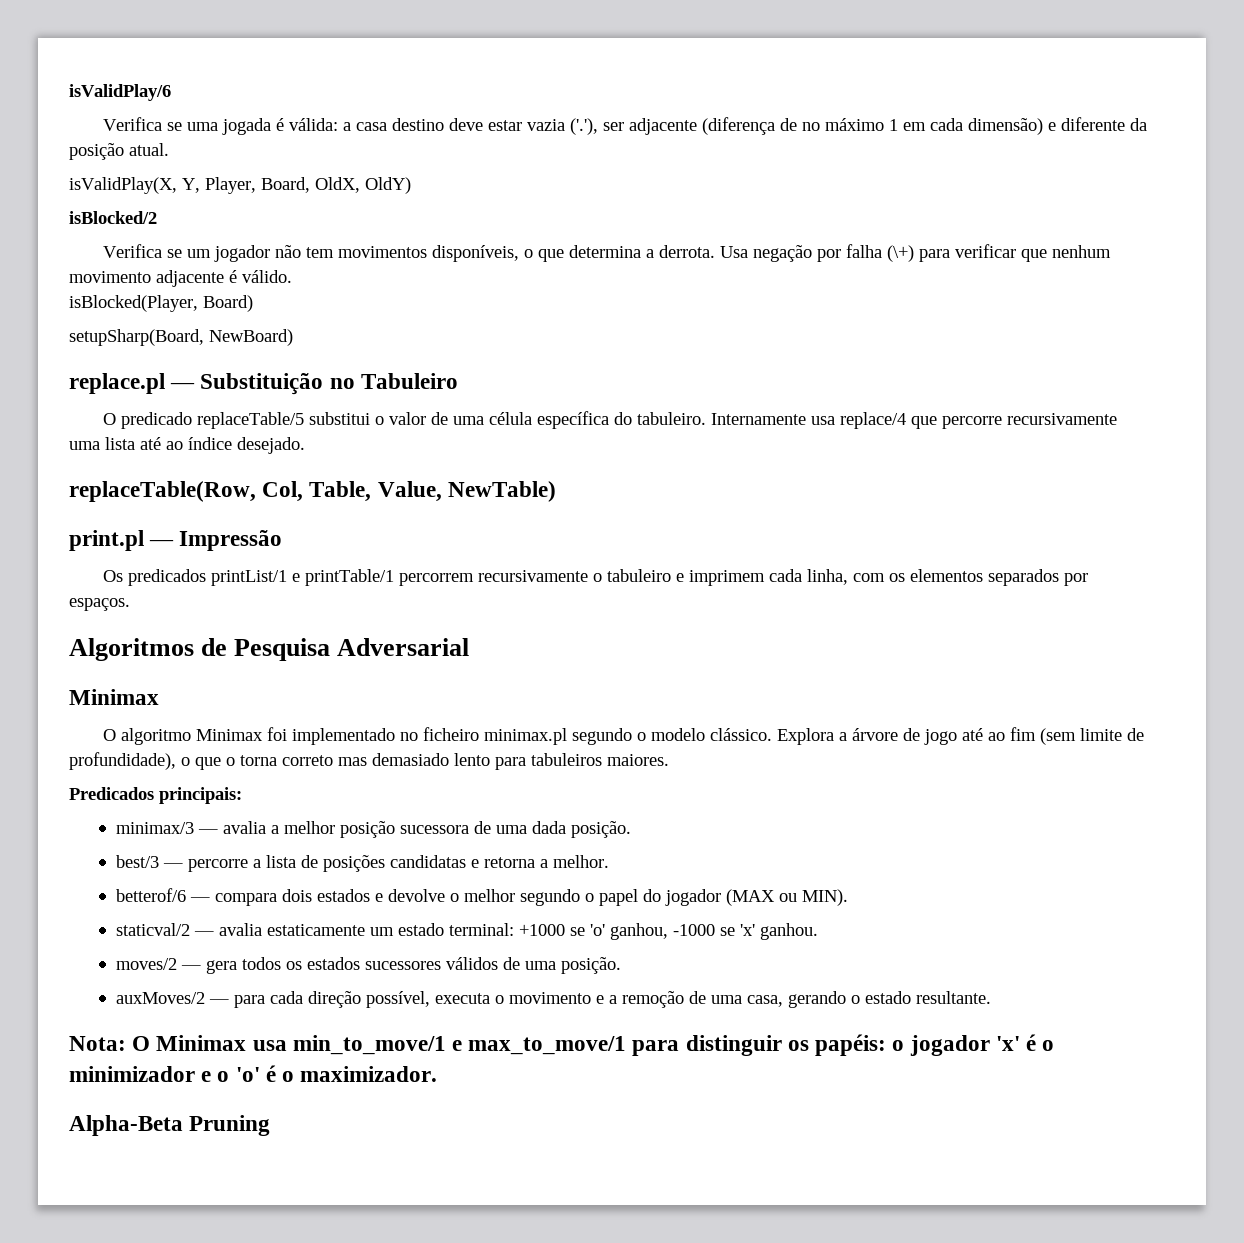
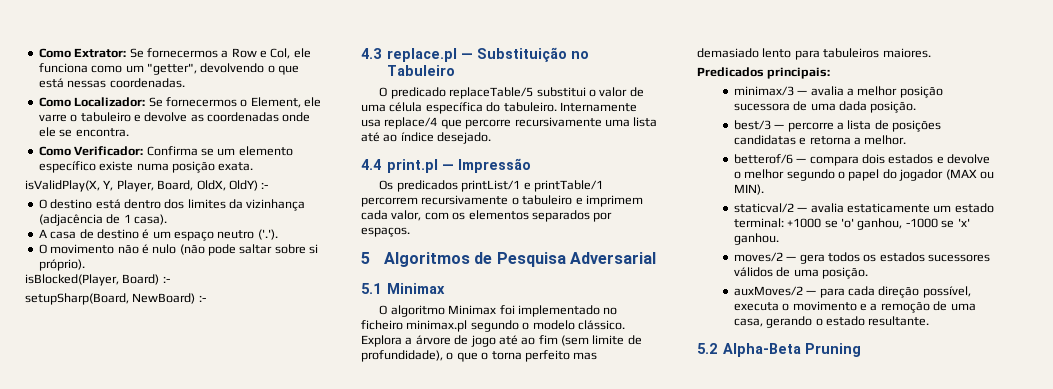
- isValidPlay/6
- Verifica se uma jogada é válida: a casa destino deve estar vazia ('.'), ser adjacente (diferença de no máximo 1 em cada dimensão) e diferente da posição atual.
+ Como Extrator: Se fornecermos a Row e Col, ele funciona como um "getter", devolvendo o que está nessas coordenadas.
+ Como Localizador: Se fornecermos o Element, ele varre o tabuleiro e devolve as coordenadas onde ele se encontra.
+ Como Verificador: Confirma se um elemento específico existe numa posição exata.
- isValidPlay(X, Y, Player, Board, OldX, OldY)
- isBlocked/2
- Verifica se um jogador não tem movimentos disponíveis, o que determina a derrota. Usa negação por falha (\+) para verificar que nenhum movimento adjacente é válido.
+ isValidPlay(X, Y, Player, Board, OldX, OldY) :-
+ O destino está dentro dos limites da vizinhança (adjacência de 1 casa).
+ A casa de destino é um espaço neutro ('.').
+ O movimento não é nulo (não pode saltar sobre si próprio).
- isBlocked(Player, Board)
+ isBlocked(Player, Board) :-
- setupSharp(Board, NewBoard)
- replace.pl — Substituição no Tabuleiro
+ setupSharp(Board, NewBoard) :-
+ 4.3 replace.pl — Substituição no Tabuleiro
- replaceTable(Row, Col, Table, Value, NewTable)
- print.pl — Impressão
+ 4.4 print.pl — Impressão
- Os predicados printList/1 e printTable/1 percorrem recursivamente o tabuleiro e imprimem cada linha, com os elementos separados por espaços.
+ Os predicados printList/1 e printTable/1 percorrem recursivamente o tabuleiro e imprimem cada valor, com os elementos separados por espaços.
- Algoritmos de Pesquisa Adversarial
- Minimax
+ 5 Algoritmos de Pesquisa Adversarial
+ 5.1 Minimax
- Explora a árvore de jogo até ao fim (sem limite de profundidade), o que o torna correto mas demasiado lento para tabuleiros maiores.
+ Explora a árvore de jogo até ao fim (sem limite de profundidade), o que o torna perfeito mas demasiado lento para tabuleiros maiores.
- Nota: O Minimax usa min_to_move/1 e max_to_move/1 para distinguir os papéis: o jogador 'x' é o minimizador e o 'o' é o maximizador.
- Alpha-Beta Pruning
+ 5.2 Alpha-Beta Pruning

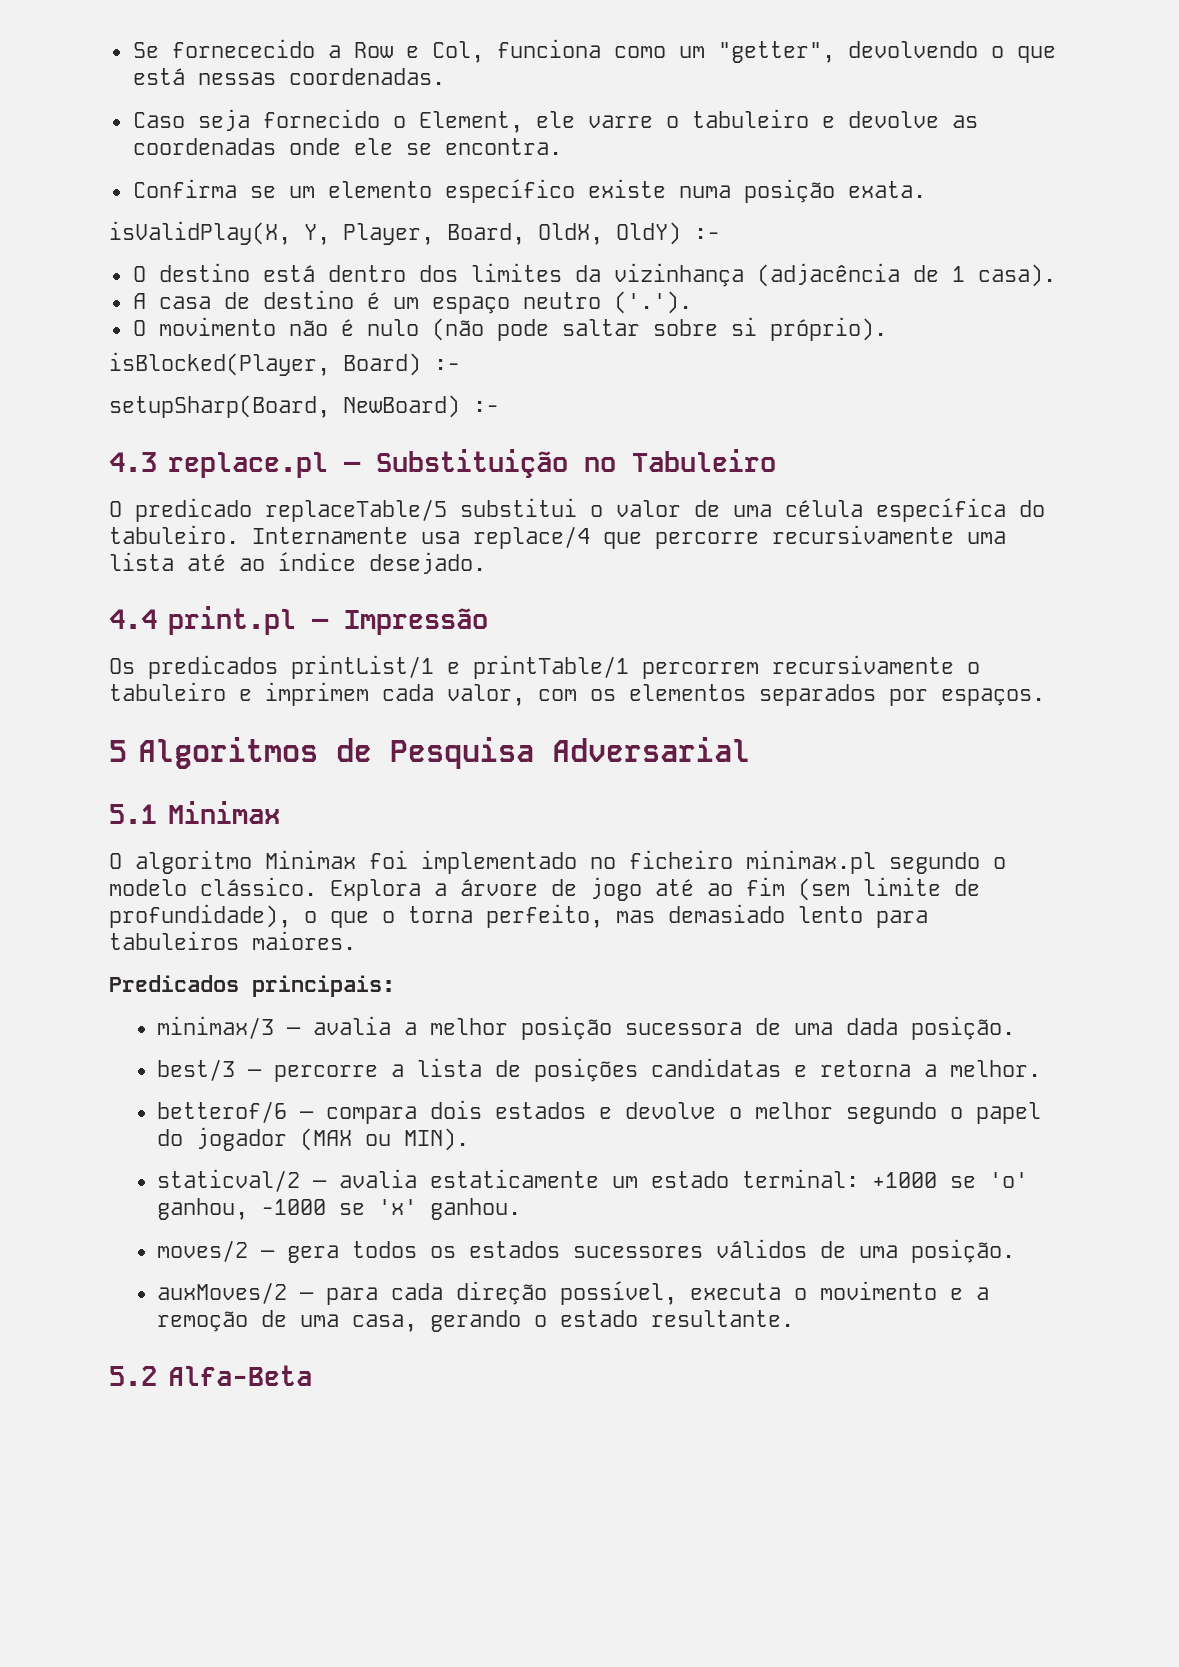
- Como Extrator: Se fornecermos a Row e Col, ele funciona como um "getter", devolvendo o que está nessas coordenadas.
+ Se fornececido a Row e Col, funciona como um "getter", devolvendo o que está nessas coordenadas.
- Como Localizador: Se fornecermos o Element, ele varre o tabuleiro e devolve as coordenadas onde ele se encontra.
+ Caso seja fornecido o Element, ele varre o tabuleiro e devolve as coordenadas onde ele se encontra.
- Como Verificador: Confirma se um elemento específico existe numa posição exata.
+ Confirma se um elemento específico existe numa posição exata.
- Explora a árvore de jogo até ao fim (sem limite de profundidade), o que o torna perfeito mas demasiado lento para tabuleiros maiores.
+ Explora a árvore de jogo até ao fim (sem limite de profundidade), o que o torna perfeito, mas demasiado lento para tabuleiros maiores.
- 5.2 Alpha-Beta Pruning
+ 5.2 Alfa-Beta

